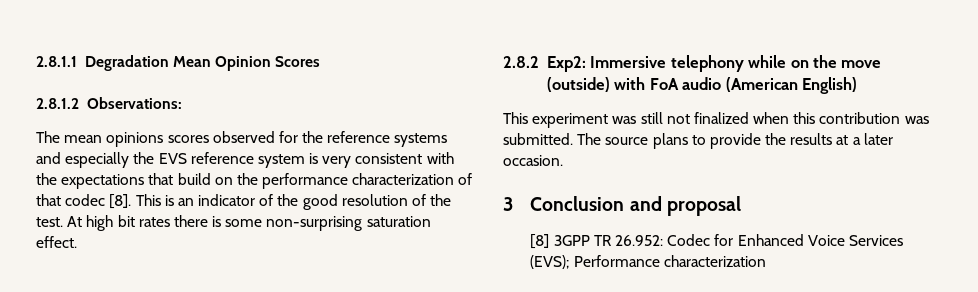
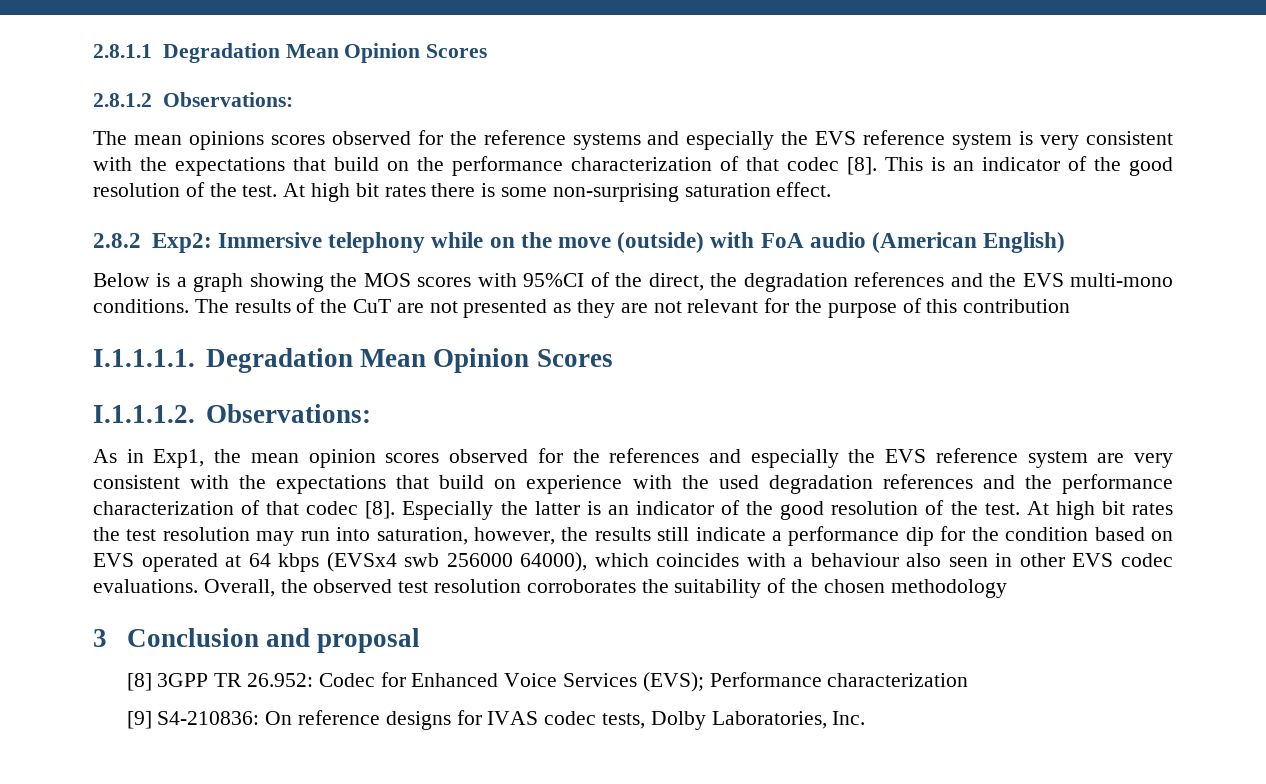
- This experiment was still not finalized when this contribution was submitted. The source plans to provide the results at a later occasion.
+ Below is a graph showing the MOS scores with 95%CI of the direct, the degradation references and the EVS multi-mono conditions. The results of the CuT are not presented as they are not relevant for the purpose of this contribution
+ I.1.1.1.1. Degradation Mean Opinion Scores
+ I.1.1.1.2. Observations:
+ As in Exp1, the mean opinion scores observed for the references and especially the EVS reference system are very consistent with the expectations that build on experience with the used degradation references and the performance characterization of that codec [8]. Especially the latter is an indicator of the good resolution of the test. At high bit rates the test resolution may run into saturation, however, the results still indicate a performance dip for the condition based on EVS operated at 64 kbps (EVSx4 swb 256000 64000), which coincides with a behaviour also seen in other EVS codec evaluations. Overall, the observed test resolution corroborates the suitability of the chosen methodology
+ [9] S4-210836: On reference designs for IVAS codec tests, Dolby Laboratories, Inc.

